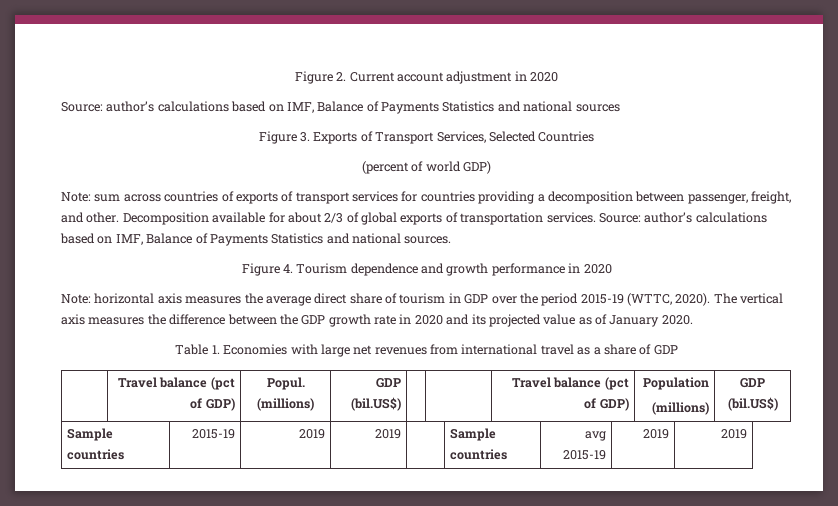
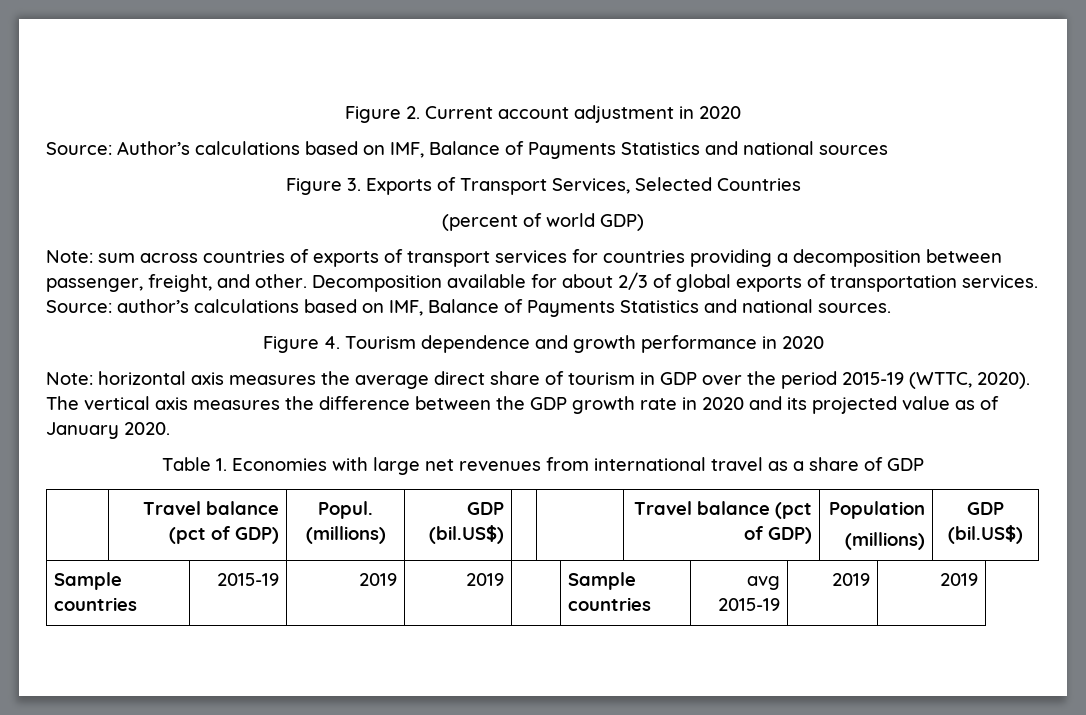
- Source: author’s calculations based on IMF, Balance of Payments Statistics and national sources
+ Source: Author’s calculations based on IMF, Balance of Payments Statistics and national sources

